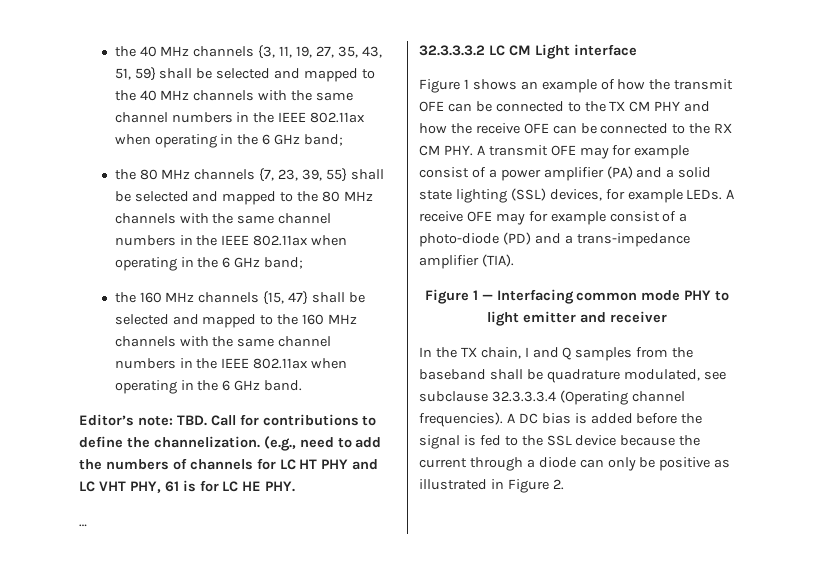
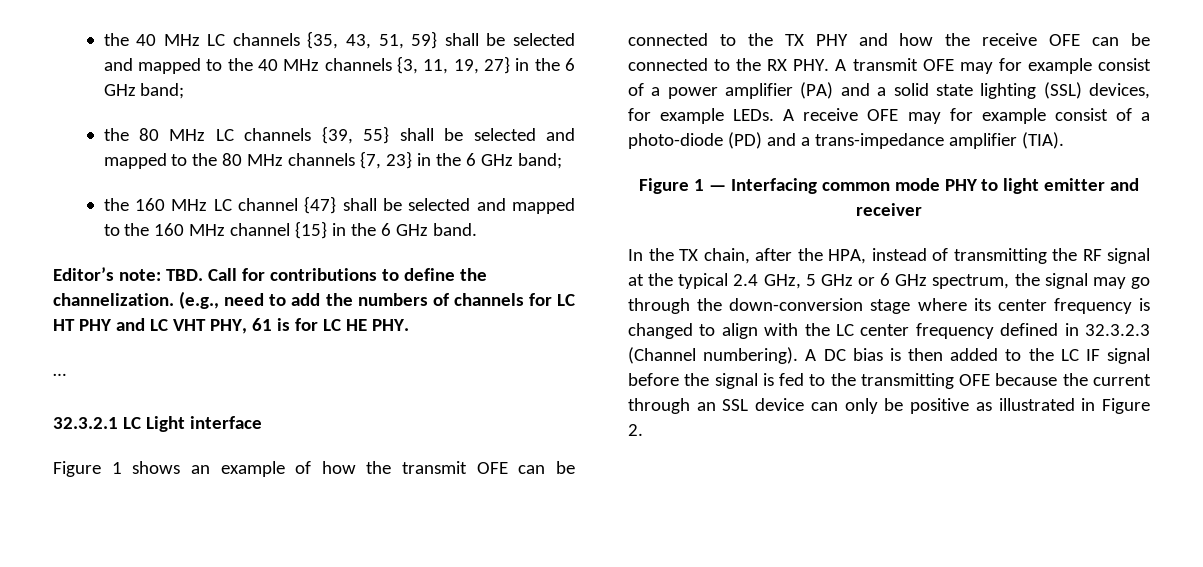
- the 40 MHz channels {3, 11, 19, 27, 35, 43, 51, 59} shall be selected and mapped to the 40 MHz channels with the same channel numbers in the IEEE 802.11ax when operating in the 6 GHz band;
+ the 40 MHz LC channels {35, 43, 51, 59} shall be selected and mapped to the 40 MHz channels {3, 11, 19, 27} in the 6 GHz band;
- the 80 MHz channels {7, 23, 39, 55} shall be selected and mapped to the 80 MHz channels with the same channel numbers in the IEEE 802.11ax when operating in the 6 GHz band;
+ the 80 MHz LC channels {39, 55} shall be selected and mapped to the 80 MHz channels {7, 23} in the 6 GHz band;
- the 160 MHz channels {15, 47} shall be selected and mapped to the 160 MHz channels with the same channel numbers in the IEEE 802.11ax when operating in the 6 GHz band.
+ the 160 MHz LC channel {47} shall be selected and mapped to the 160 MHz channel {15} in the 6 GHz band.
- 32.3.3.3.2 LC CM Light interface
+ 32.3.2.1 LC Light interface
- Figure 1 shows an example of how the transmit OFE can be connected to the TX CM PHY and how the receive OFE can be connected to the RX CM PHY. A transmit OFE may for example consist of a power amplifier (PA) and a solid state lighting (SSL) devices, for example LEDs.
+ Figure 1 shows an example of how the transmit OFE can be connected to the TX PHY and how the receive OFE can be connected to the RX PHY. A transmit OFE may for example consist of a power amplifier (PA) and a solid state lighting (SSL) devices, for example LEDs.
- In the TX chain, I and Q samples from the baseband shall be quadrature modulated, see subclause 32.3.3.3.4 (Operating channel frequencies). A DC bias is added before the signal is fed to the SSL device because the current through a diode can only be positive as illustrated in Figure 2.
+ In the TX chain, after the HPA, instead of transmitting the RF signal at the typical 2.4 GHz, 5 GHz or 6 GHz spectrum, the signal may go through the down-conversion stage where its center frequency is changed to align with the LC center frequency defined in 32.3.2.3 (Channel numbering). A DC bias is then added to the LC IF signal before the signal is fed to the transmitting OFE because the current through an SSL device can only be positive as illustrated in Figure 2.

